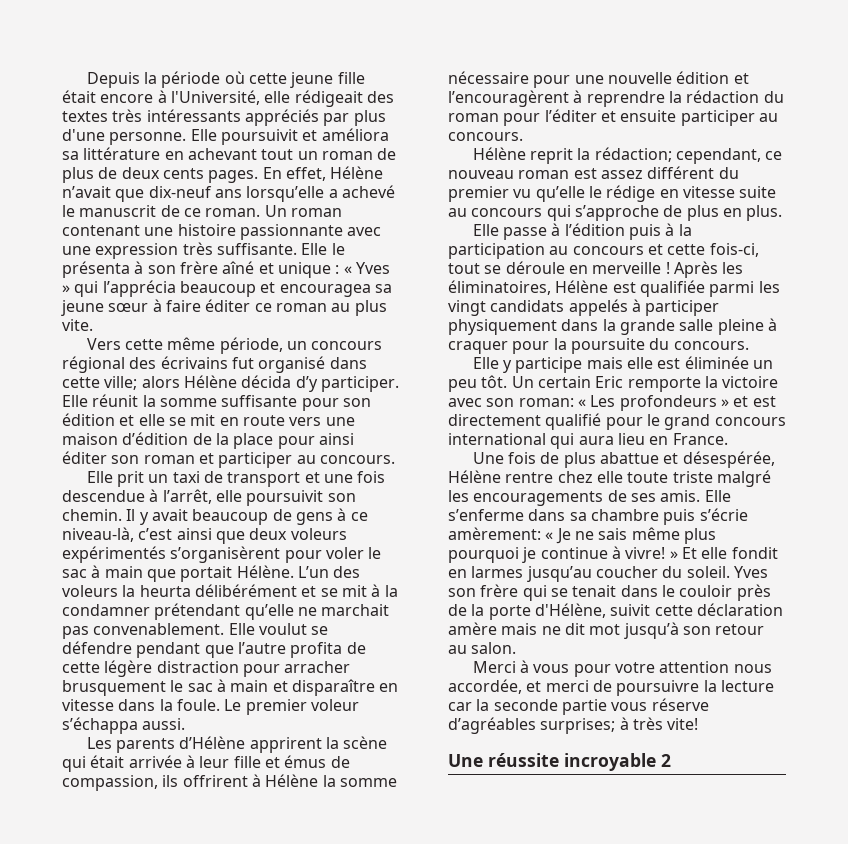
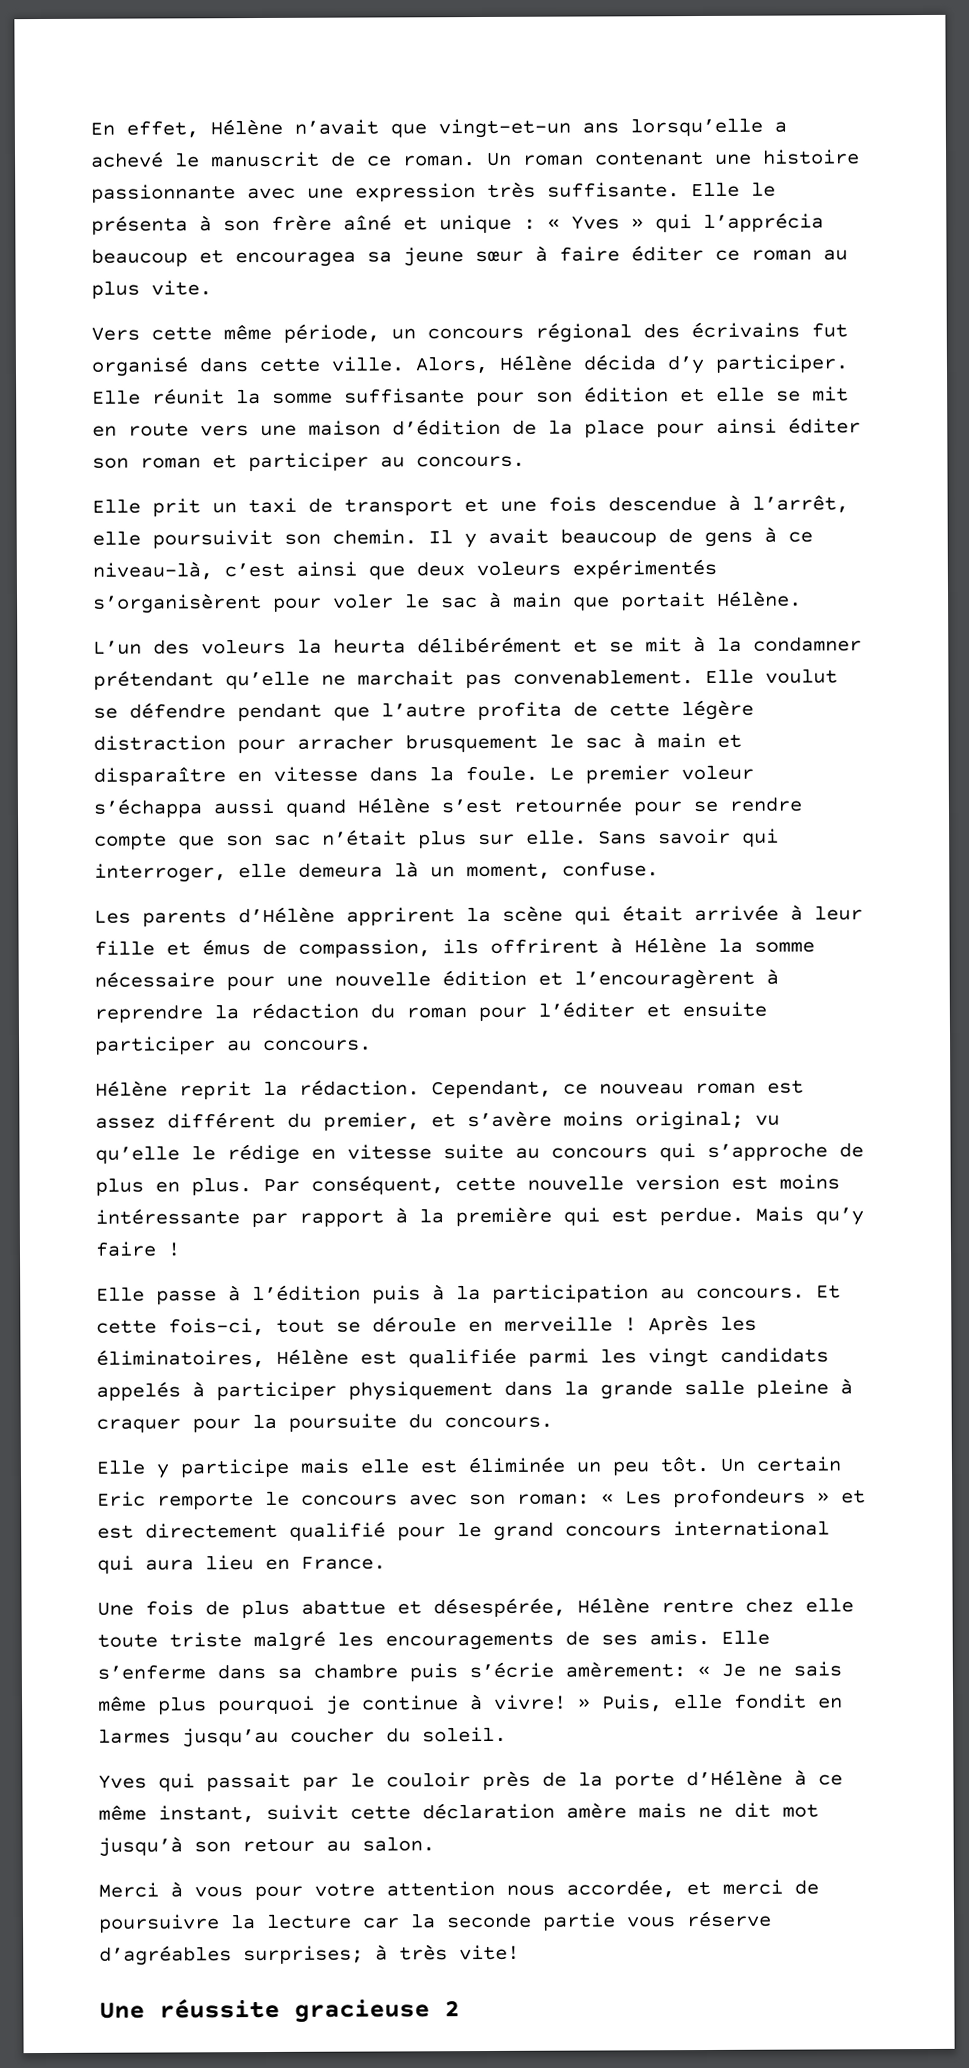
- Depuis la période où cette jeune fille était encore à l'Université, elle rédigeait des textes très intéressants appréciés par plus d'une personne. Elle poursuivit et améliora sa littérature en achevant tout un roman de plus de deux cents pages. En effet, Hélène n’avait que dix-neuf ans lorsqu’elle a achevé le manuscrit de ce roman.
+ En effet, Hélène n’avait que vingt-et-un ans lorsqu’elle a achevé le manuscrit de ce roman.
- Vers cette même période, un concours régional des écrivains fut organisé dans cette ville; alors Hélène décida d’y participer.
+ Vers cette même période, un concours régional des écrivains fut organisé dans cette ville. Alors, Hélène décida d’y participer.
- Il y avait beaucoup de gens à ce niveau-là, c’est ainsi que deux voleurs expérimentés s’organisèrent pour voler le sac à main que portait Hélène. L’un des voleurs la heurta délibérément et se mit à la condamner prétendant qu’elle ne marchait pas convenablement.
+ Il y avait beaucoup de gens à ce niveau-là, c’est ainsi que deux voleurs expérimentés s’organisèrent pour voler le sac à main que portait Hélène.
+ L’un des voleurs la heurta délibérément et se mit à la condamner prétendant qu’elle ne marchait pas convenablement.
- Le premier voleur s’échappa aussi.
+ Le premier voleur s’échappa aussi quand Hélène s’est retournée pour se rendre compte que son sac n’était plus sur elle. Sans savoir qui interroger, elle demeura là un moment, confuse.
- Hélène reprit la rédaction; cependant, ce nouveau roman est assez différent du premier vu qu’elle le rédige en vitesse suite au concours qui s’approche de plus en plus.
+ Hélène reprit la rédaction. Cependant, ce nouveau roman est assez différent du premier, et s’avère moins original; vu qu’elle le rédige en vitesse suite au concours qui s’approche de plus en plus. Par conséquent, cette nouvelle version est moins intéressante par rapport à la première qui est perdue. Mais qu’y faire !
- Elle passe à l’édition puis à la participation au concours et cette fois-ci, tout se déroule en merveille !
+ Elle passe à l’édition puis à la participation au concours. Et cette fois-ci, tout se déroule en merveille !
- Un certain Eric remporte la victoire avec son roman: « Les profondeurs » et est directement qualifié pour le grand concours international qui aura lieu en France.
+ Un certain Eric remporte le concours avec son roman: « Les profondeurs » et est directement qualifié pour le grand concours international qui aura lieu en France.
- Elle s’enferme dans sa chambre puis s’écrie amèrement: « Je ne sais même plus pourquoi je continue à vivre! » Et elle fondit en larmes jusqu’au coucher du soleil. Yves son frère qui se tenait dans le couloir près de la porte d'Hélène, suivit cette déclaration amère mais ne dit mot jusqu’à son retour au salon.
+ Elle s’enferme dans sa chambre puis s’écrie amèrement: « Je ne sais même plus pourquoi je continue à vivre! » Puis, elle fondit en larmes jusqu’au coucher du soleil.
+ Yves qui passait par le couloir près de la porte d’Hélène à ce même instant, suivit cette déclaration amère mais ne dit mot jusqu’à son retour au salon.
- Une réussite incroyable 2
+ Une réussite gracieuse 2

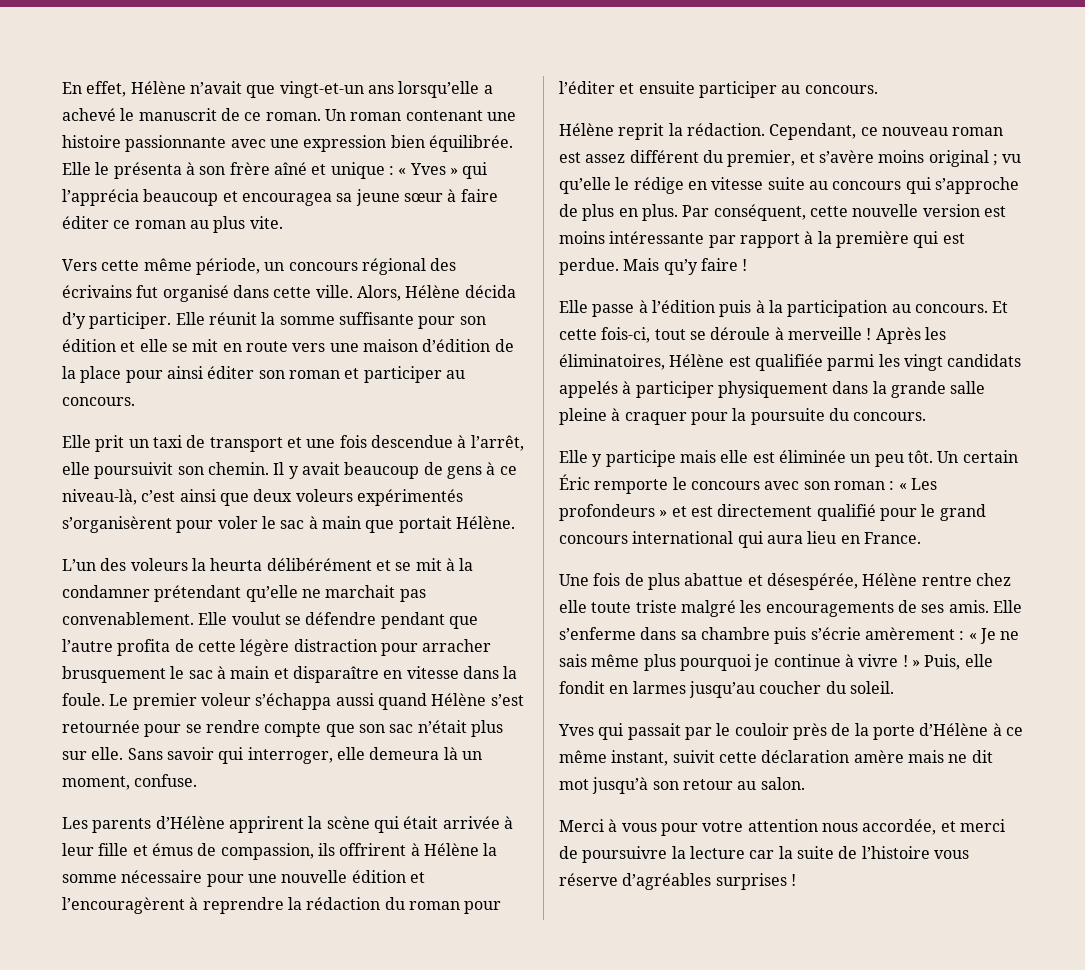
- Un roman contenant une histoire passionnante avec une expression très suffisante.
+ Un roman contenant une histoire passionnante avec une expression bien équilibrée.
- Cependant, ce nouveau roman est assez différent du premier, et s’avère moins original; vu qu’elle le rédige en vitesse suite au concours qui s’approche de plus en plus.
+ Cependant, ce nouveau roman est assez différent du premier, et s’avère moins original ; vu qu’elle le rédige en vitesse suite au concours qui s’approche de plus en plus.
- Et cette fois-ci, tout se déroule en merveille !
+ Et cette fois-ci, tout se déroule à merveille !
- Un certain Eric remporte le concours avec son roman: « Les profondeurs » et est directement qualifié pour le grand concours international qui aura lieu en France.
+ Un certain Éric remporte le concours avec son roman : « Les profondeurs » et est directement qualifié pour le grand concours international qui aura lieu en France.
- Elle s’enferme dans sa chambre puis s’écrie amèrement: « Je ne sais même plus pourquoi je continue à vivre! » Puis, elle fondit en larmes jusqu’au coucher du soleil.
+ Elle s’enferme dans sa chambre puis s’écrie amèrement : « Je ne sais même plus pourquoi je continue à vivre ! » Puis, elle fondit en larmes jusqu’au coucher du soleil.
- Merci à vous pour votre attention nous accordée, et merci de poursuivre la lecture car la seconde partie vous réserve d’agréables surprises; à très vite!
- Une réussite gracieuse 2
+ Merci à vous pour votre attention nous accordée, et merci de poursuivre la lecture car la suite de l’histoire vous réserve d’agréables surprises !

